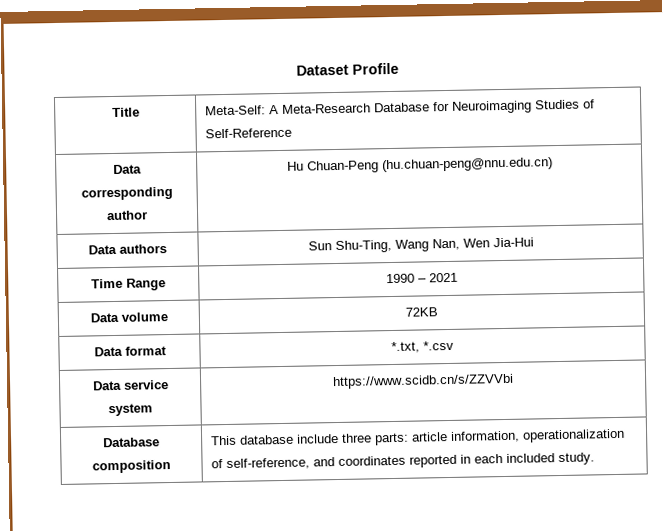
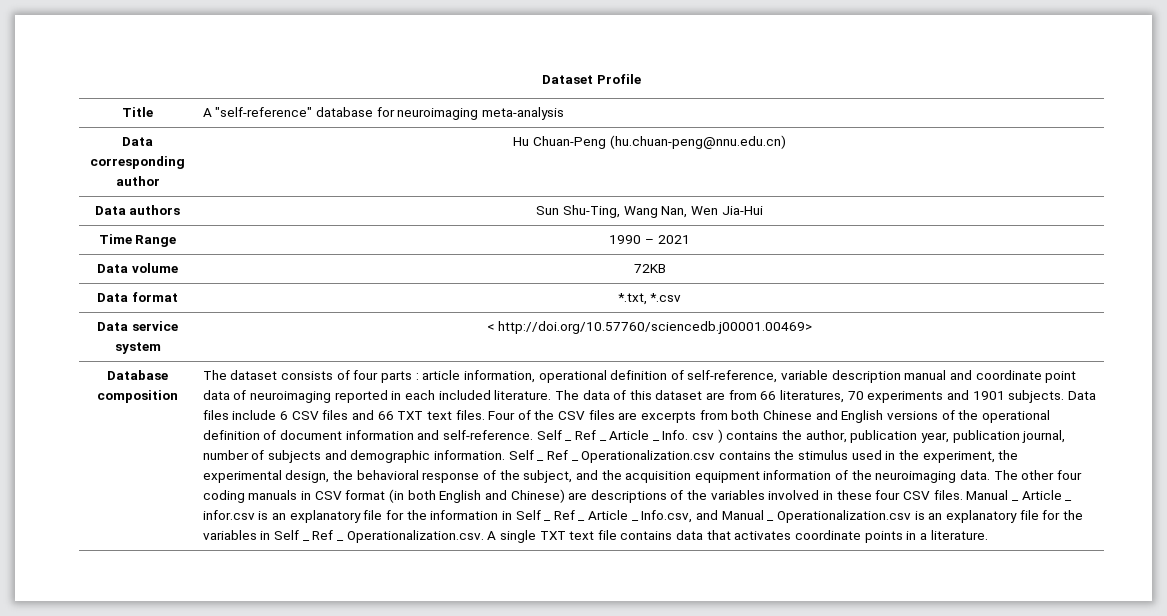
- Title | Meta-Self: A Meta-Research Database for Neuroimaging Studies of Self-Reference
+ Title | A "self-reference" database for neuroimaging meta-analysis
- Data service system | https://www.scidb.cn/s/ZZVVbi
+ Data service system | < http://doi.org/10.57760/sciencedb.j00001.00469>
- This database include three parts: article information, operationalization of self-reference, and coordinates reported in each included study.
+ The dataset consists of four parts : article information, operational definition of self-reference, variable description manual and coordinate point data of neuroimaging reported in each included literature. The data of this dataset are from 66 literatures, 70 experiments and 1901 subjects. Data files include 6 CSV files and 66 TXT text files. Four of the CSV files are excerpts from both Chinese and English versions of the operational definition of document information and self-reference. Self _ Ref _ Article _ Info. csv ) contains the author, publication year, publication journal, number of subjects and demographic information. Self _ Ref _ Operationalization.csv contains the stimulus used in the experiment, the experimental design, the behavioral response of the subject, and the acquisition equipment information of the neuroimaging data. The other four coding manuals in CSV format (in both English and Chinese) are descriptions of the variables involved in these four CSV files. Manual _ Article _ infor.csv is an explanatory file for the information in Self _ Ref _ Article _ Info.csv, and Manual _ Operationalization.csv is an explanatory file for the variables in Self _ Ref _ Operationalization.csv. A single TXT text file contains data that activates coordinate points in a literature.

